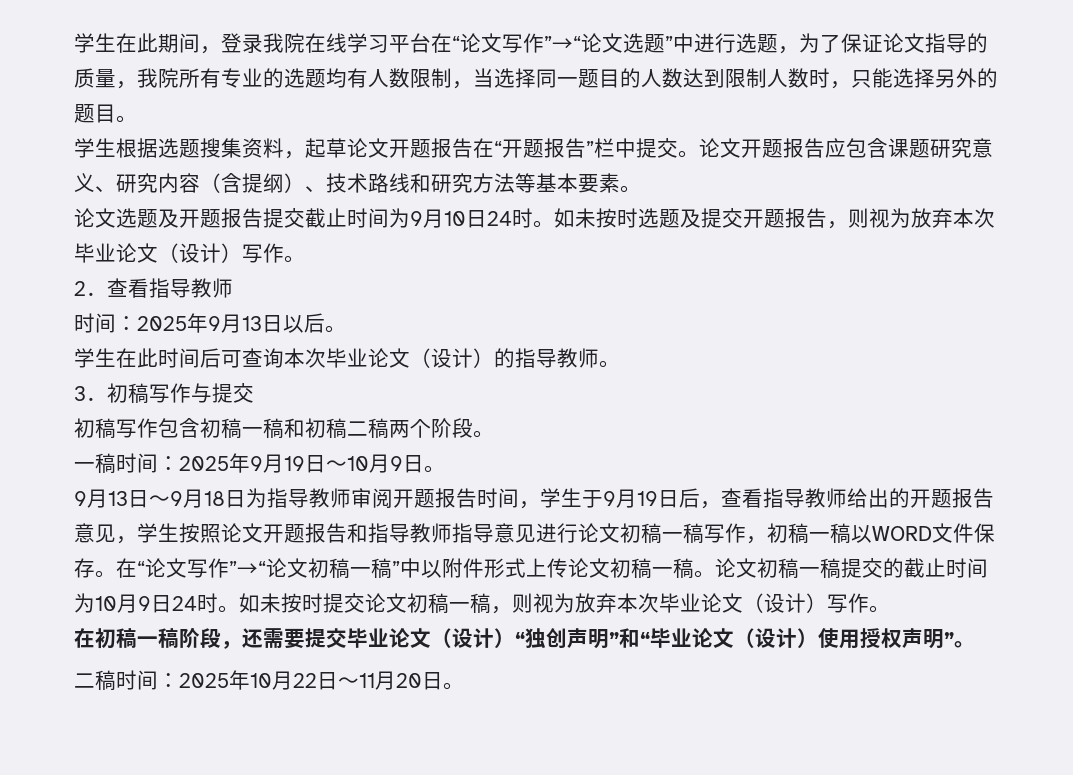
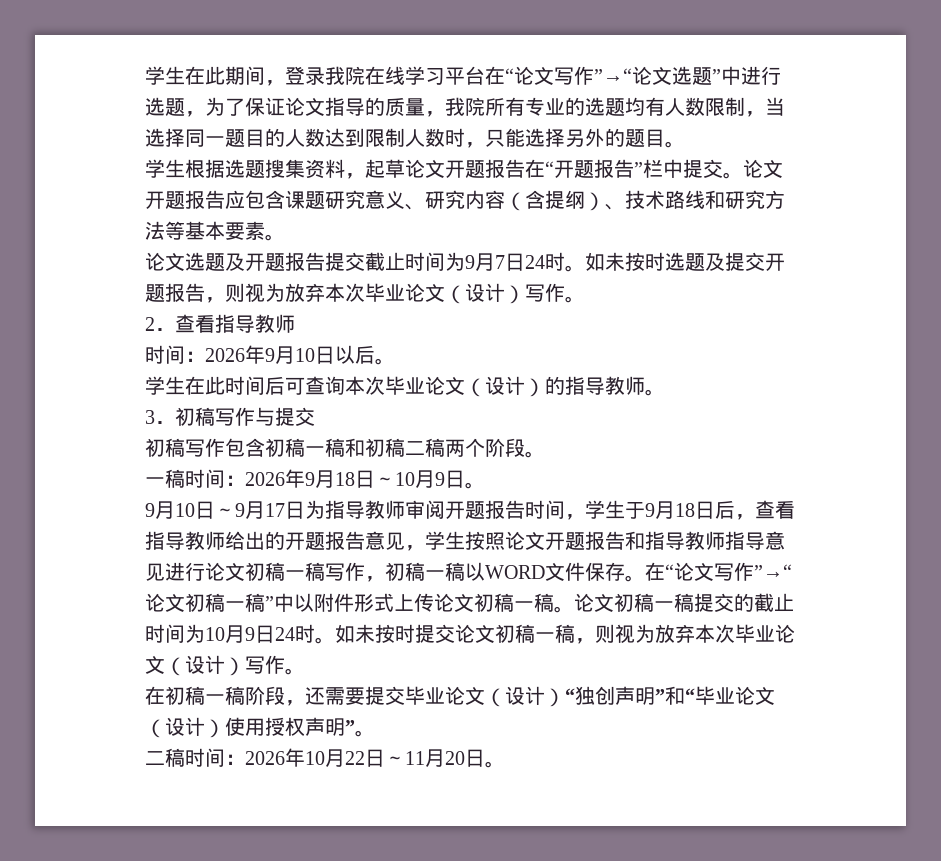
- 论文选题及开题报告提交截止时间为9月10日24时。
+ 论文选题及开题报告提交截止时间为9月7日24时。
- 时间：2025年9月13日以后。
+ 时间：2026年9月10日以后。
- 一稿时间：2025年9月19日～10月9日。
+ 一稿时间：2026年9月18日～10月9日。
- 9月13日～9月18日为指导教师审阅开题报告时间，学生于9月19日后，查看指导教师给出的开题报告意见，学生按照论文开题报告和指导教师指导意见进行论文初稿一稿写作，初稿一稿以WORD文件保存。
+ 9月10日～9月17日为指导教师审阅开题报告时间，学生于9月18日后，查看指导教师给出的开题报告意见，学生按照论文开题报告和指导教师指导意见进行论文初稿一稿写作，初稿一稿以WORD文件保存。
- 二稿时间：2025年10月22日～11月20日。
+ 二稿时间：2026年10月22日～11月20日。

